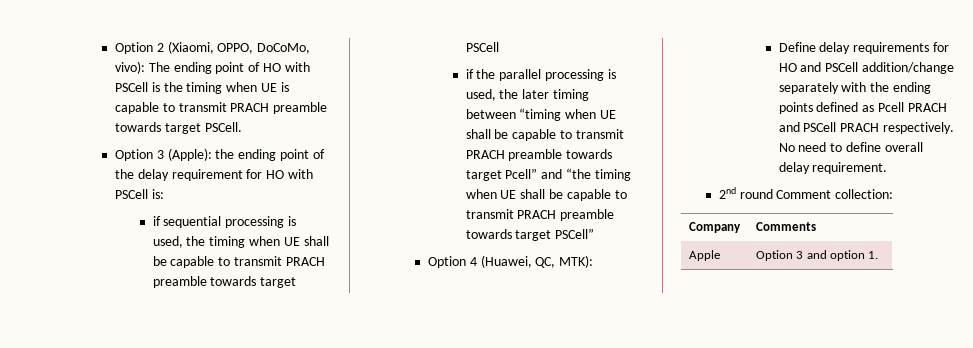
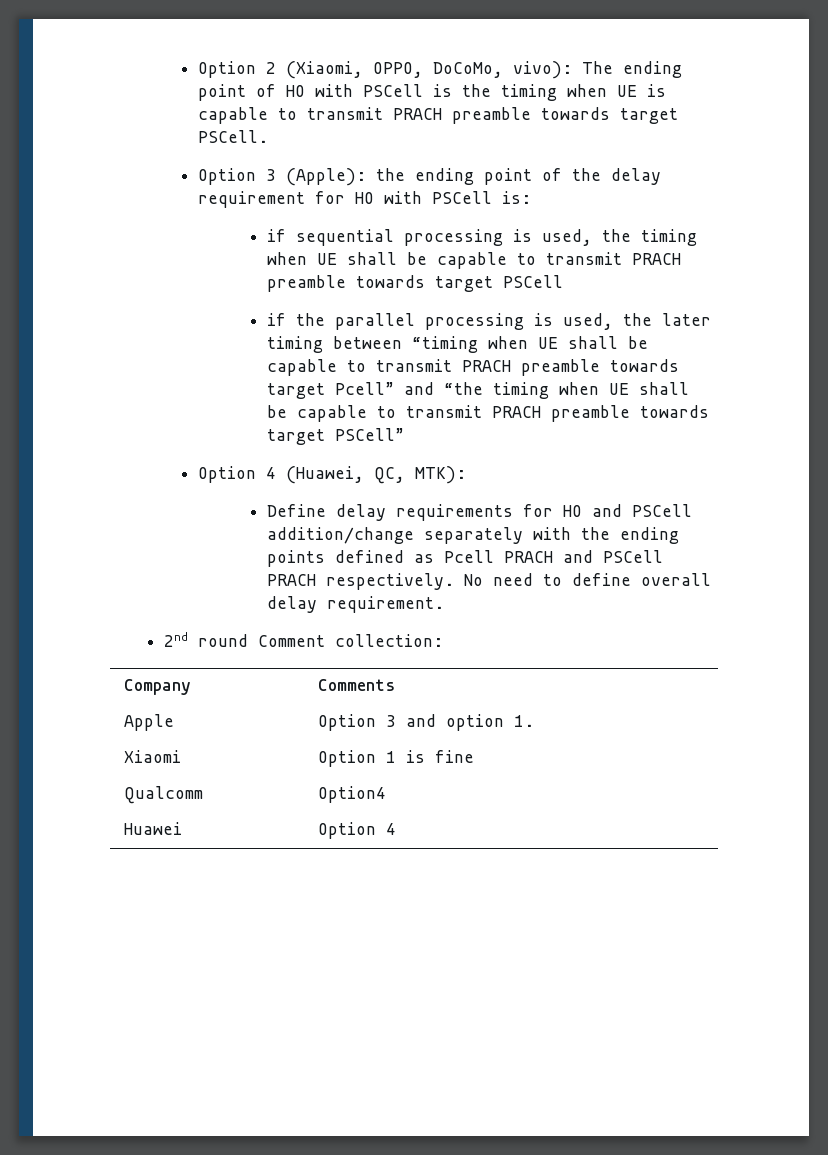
+ Xiaomi | Option 1 is fine
+ Qualcomm | Option4
+ Huawei | Option 4

